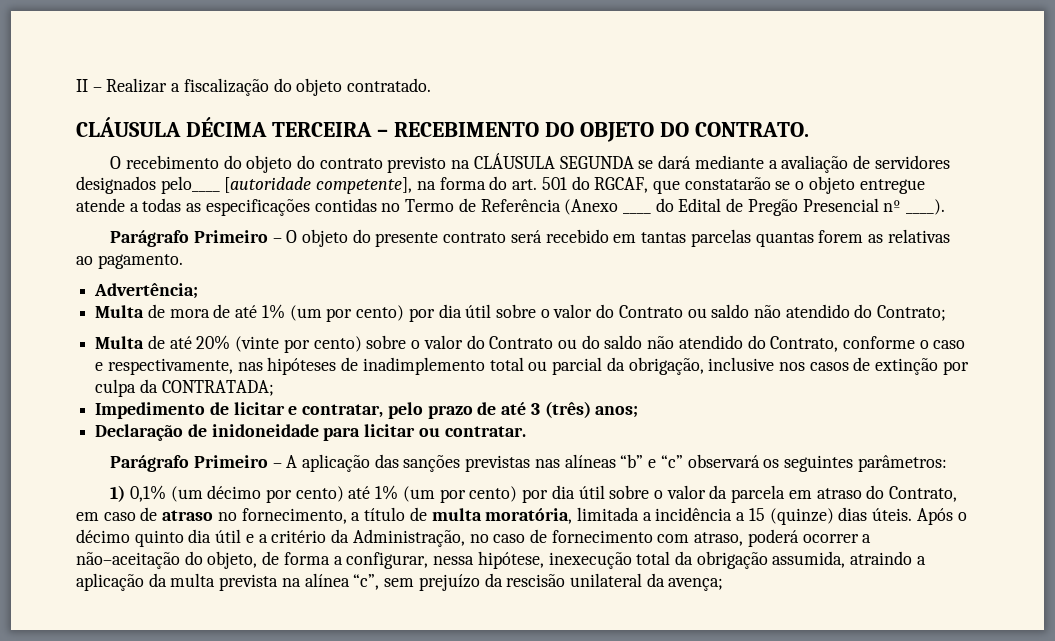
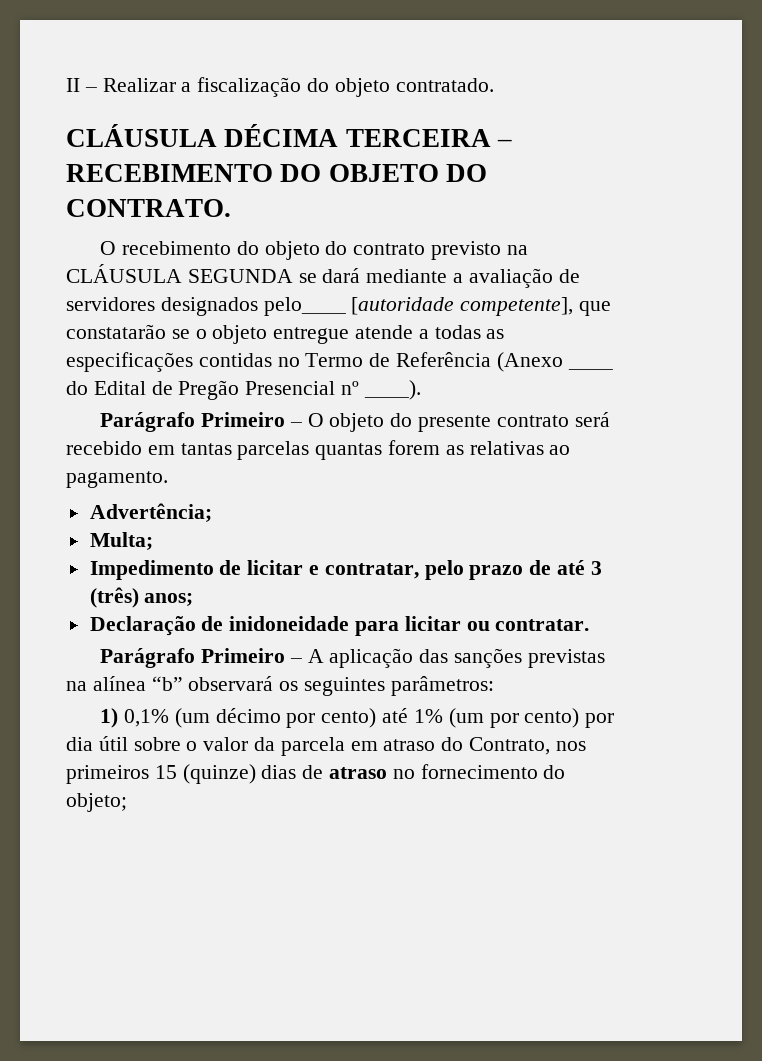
- O recebimento do objeto do contrato previsto na CLÁUSULA SEGUNDA se dará mediante a avaliação de servidores designados pelo____ [autoridade competente], na forma do art. 501 do RGCAF, que constatarão se o objeto entregue atende a todas as especificações contidas no Termo de Referência (Anexo ____ do Edital de Pregão Presencial nº ____).
+ O recebimento do objeto do contrato previsto na CLÁUSULA SEGUNDA se dará mediante a avaliação de servidores designados pelo____ [autoridade competente], que constatarão se o objeto entregue atende a todas as especificações contidas no Termo de Referência (Anexo ____ do Edital de Pregão Presencial nº ____).
- Multa de mora de até 1% (um por cento) por dia útil sobre o valor do Contrato ou saldo não atendido do Contrato;
- Multa de até 20% (vinte por cento) sobre o valor do Contrato ou do saldo não atendido do Contrato, conforme o caso e respectivamente, nas hipóteses de inadimplemento total ou parcial da obrigação, inclusive nos casos de extinção por culpa da CONTRATADA;
+ Multa;
- Parágrafo Primeiro – A aplicação das sanções previstas nas alíneas “b” e “c” observará os seguintes parâmetros:
+ Parágrafo Primeiro – A aplicação das sanções previstas na alínea “b” observará os seguintes parâmetros:
- 1) 0,1% (um décimo por cento) até 1% (um por cento) por dia útil sobre o valor da parcela em atraso do Contrato, em caso de atraso no fornecimento, a título de multa moratória, limitada a incidência a 15 (quinze) dias úteis. Após o décimo quinto dia útil e a critério da Administração, no caso de fornecimento com atraso, poderá ocorrer a não–aceitação do objeto, de forma a configurar, nessa hipótese, inexecução total da obrigação assumida, atraindo a aplicação da multa prevista na alínea “c”, sem prejuízo da rescisão unilateral da avença;
+ 1) 0,1% (um décimo por cento) até 1% (um por cento) por dia útil sobre o valor da parcela em atraso do Contrato, nos primeiros 15 (quinze) dias de atraso no fornecimento do objeto;

